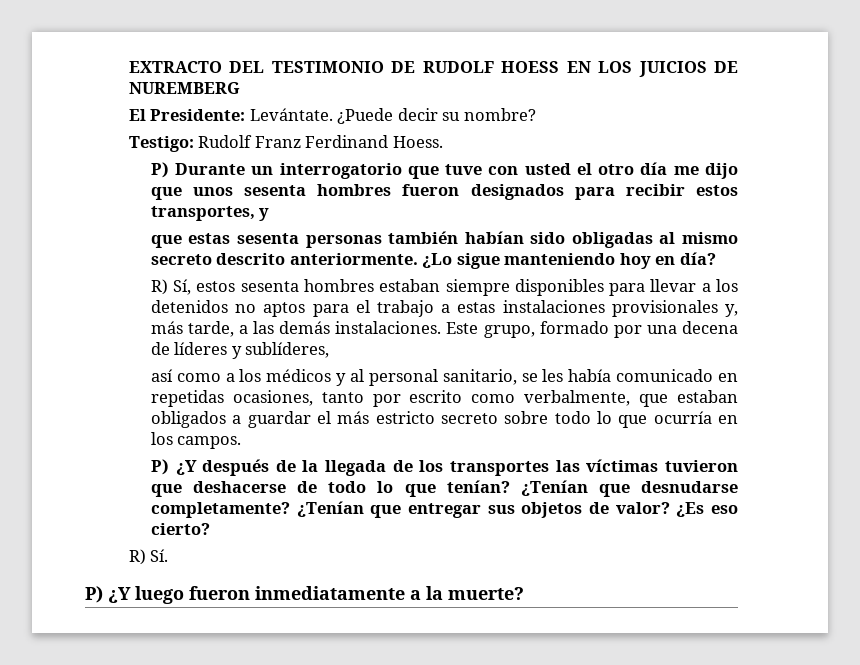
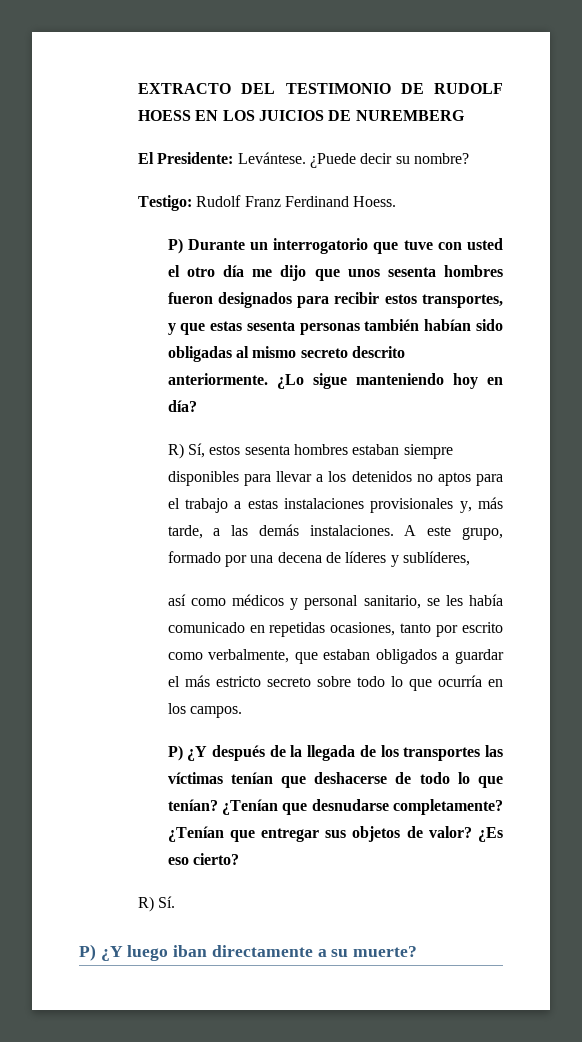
- El Presidente: Levántate.
+ El Presidente: Levántese.
- P) Durante un interrogatorio que tuve con usted el otro día me dijo que unos sesenta hombres fueron designados para recibir estos transportes, y
- que estas sesenta personas también habían sido obligadas al mismo secreto descrito anteriormente.
+ P) Durante un interrogatorio que tuve con usted el otro día me dijo que unos sesenta hombres fueron designados para recibir estos transportes, y que estas sesenta personas también habían sido obligadas al mismo secreto descrito anteriormente.
- Este grupo, formado por una decena de líderes y sublíderes,
+ A este grupo, formado por una decena de líderes y sublíderes,
- así como a los médicos y al personal sanitario, se les había comunicado en repetidas ocasiones, tanto por escrito como verbalmente, que estaban obligados a guardar el más estricto secreto sobre todo lo que ocurría en los campos.
+ así como médicos y personal sanitario, se les había comunicado en repetidas ocasiones, tanto por escrito como verbalmente, que estaban obligados a guardar el más estricto secreto sobre todo lo que ocurría en los campos.
- P) ¿Y después de la llegada de los transportes las víctimas tuvieron que deshacerse de todo lo que tenían?
+ P) ¿Y después de la llegada de los transportes las víctimas tenían que deshacerse de todo lo que tenían?
- P) ¿Y luego fueron inmediatamente a la muerte?
+ P) ¿Y luego iban directamente a su muerte?

